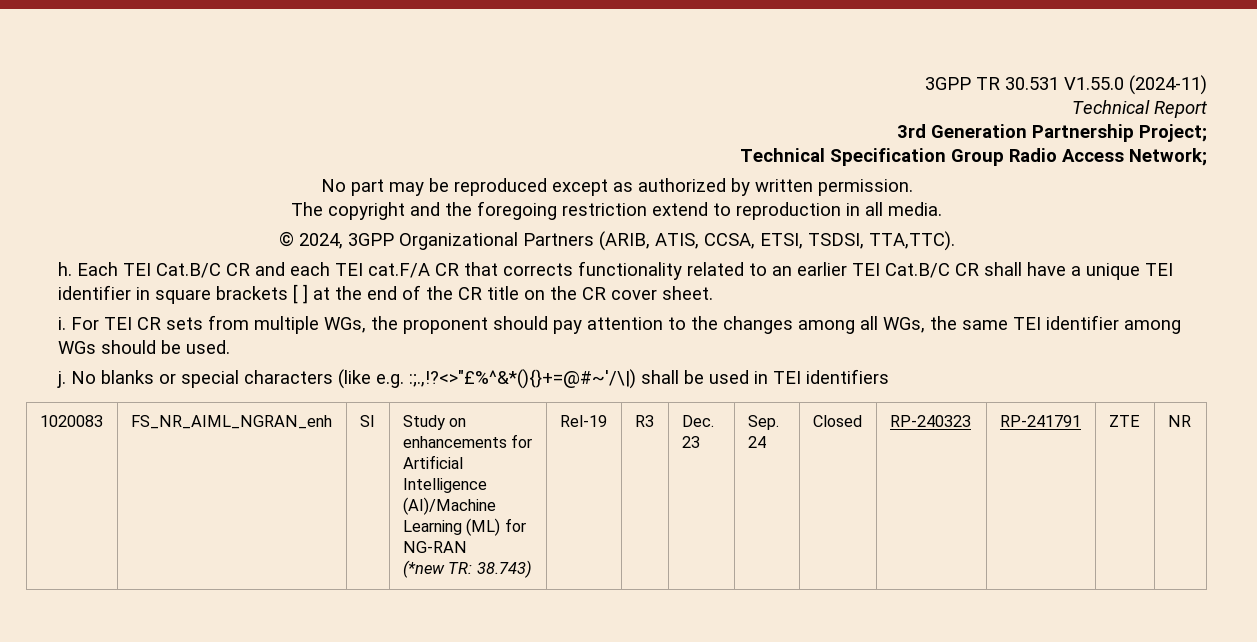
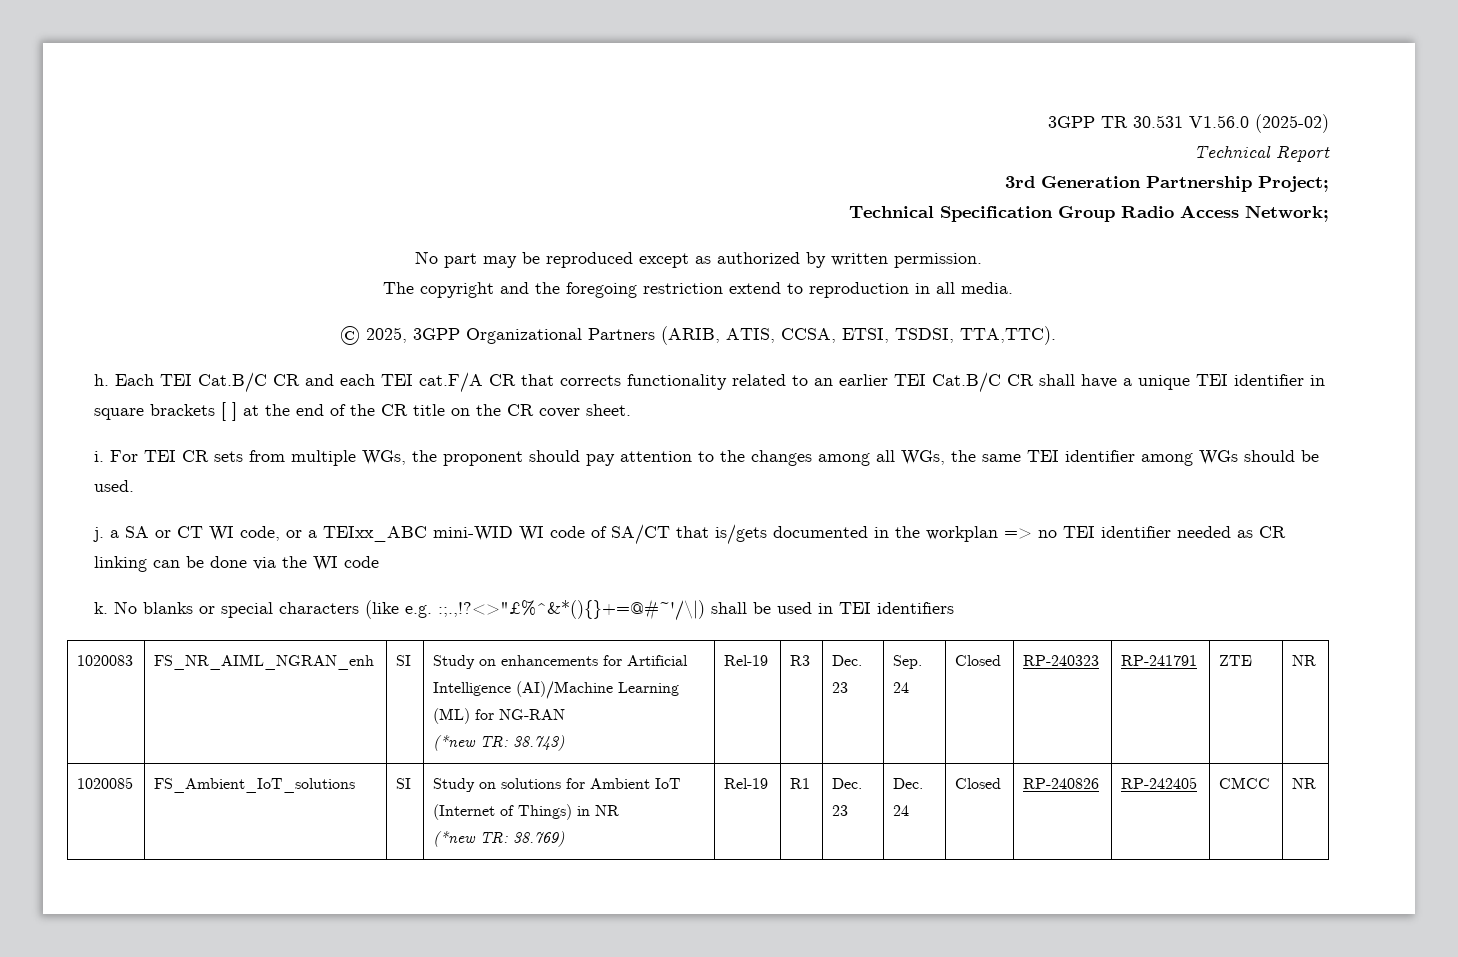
- 3GPP TR 30.531 V1.55.0 (2024-11)
+ 3GPP TR 30.531 V1.56.0 (2025-02)
- © 2024, 3GPP Organizational Partners (ARIB, ATIS, CCSA, ETSI, TSDSI, TTA,TTC).
+ © 2025, 3GPP Organizational Partners (ARIB, ATIS, CCSA, ETSI, TSDSI, TTA,TTC).
- j.
+ j. a SA or CT WI code, or a TEIxx_ABC mini-WID WI code of SA/CT that is/gets documented in the workplan => no TEI identifier needed as CR linking can be done via the WI code
+ k.
+ 1020085 | FS_Ambient_IoT_solutions | SI | Study on solutions for Ambient IoT (Internet of Things) in NR
+ (*new TR: 38.769) | Rel-19 | R1 | Dec. 23 | Dec. 24 | Closed | RP-240826 | RP-242405 | CMCC | NR

